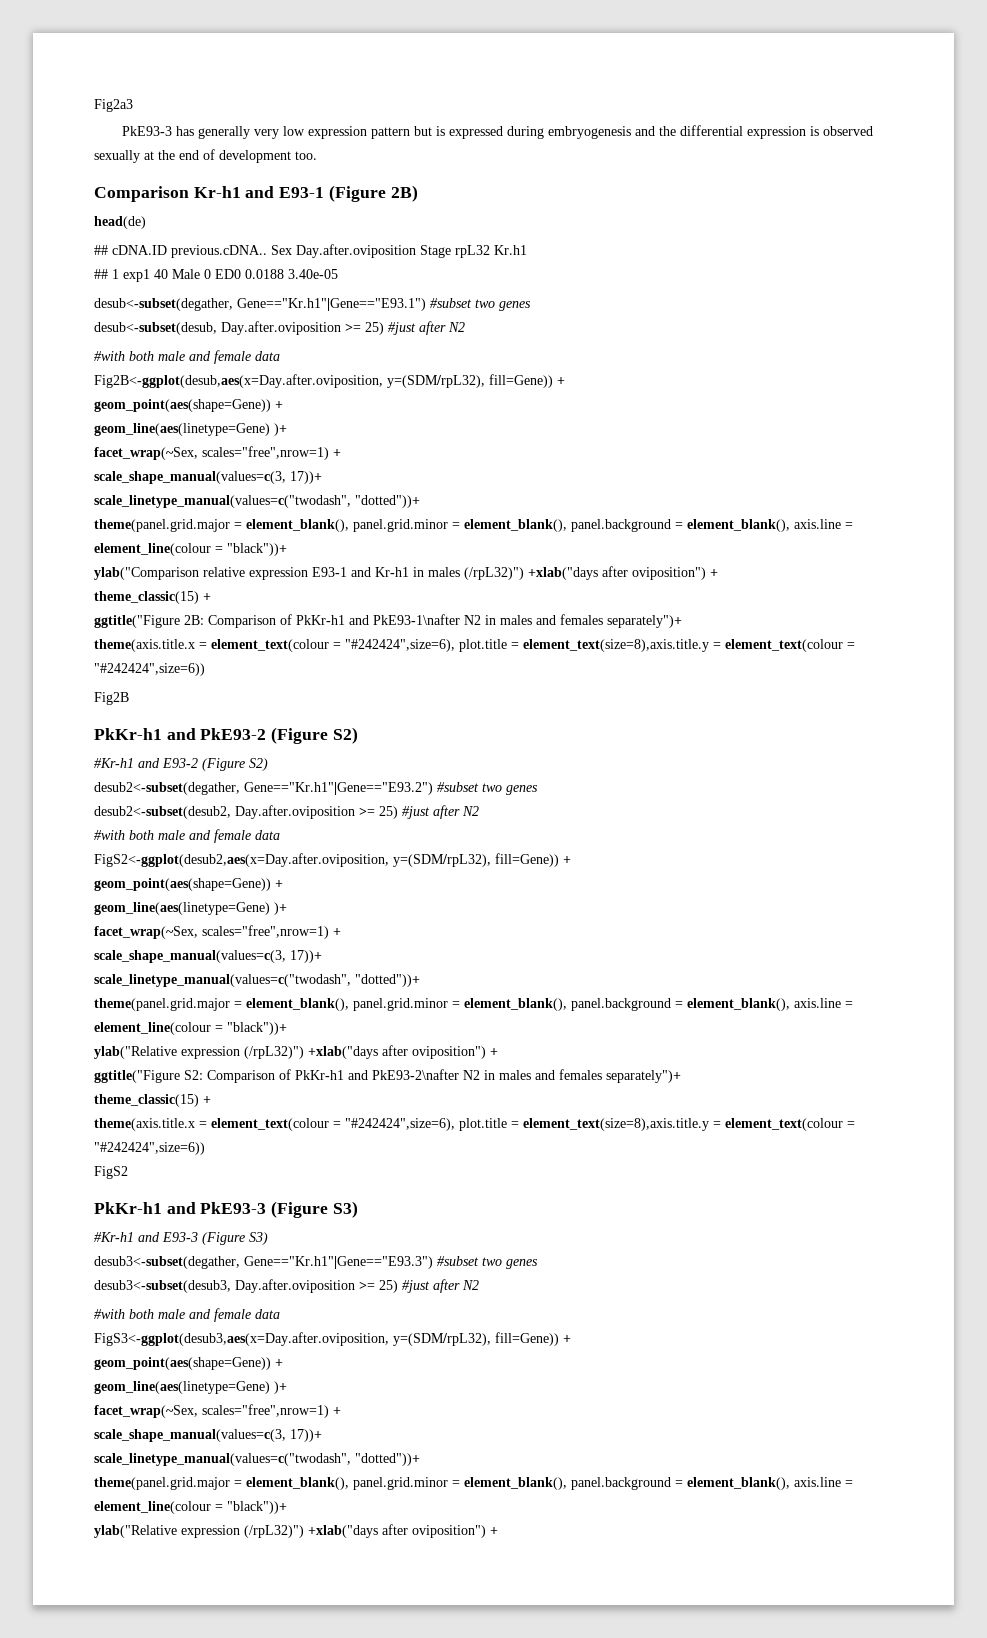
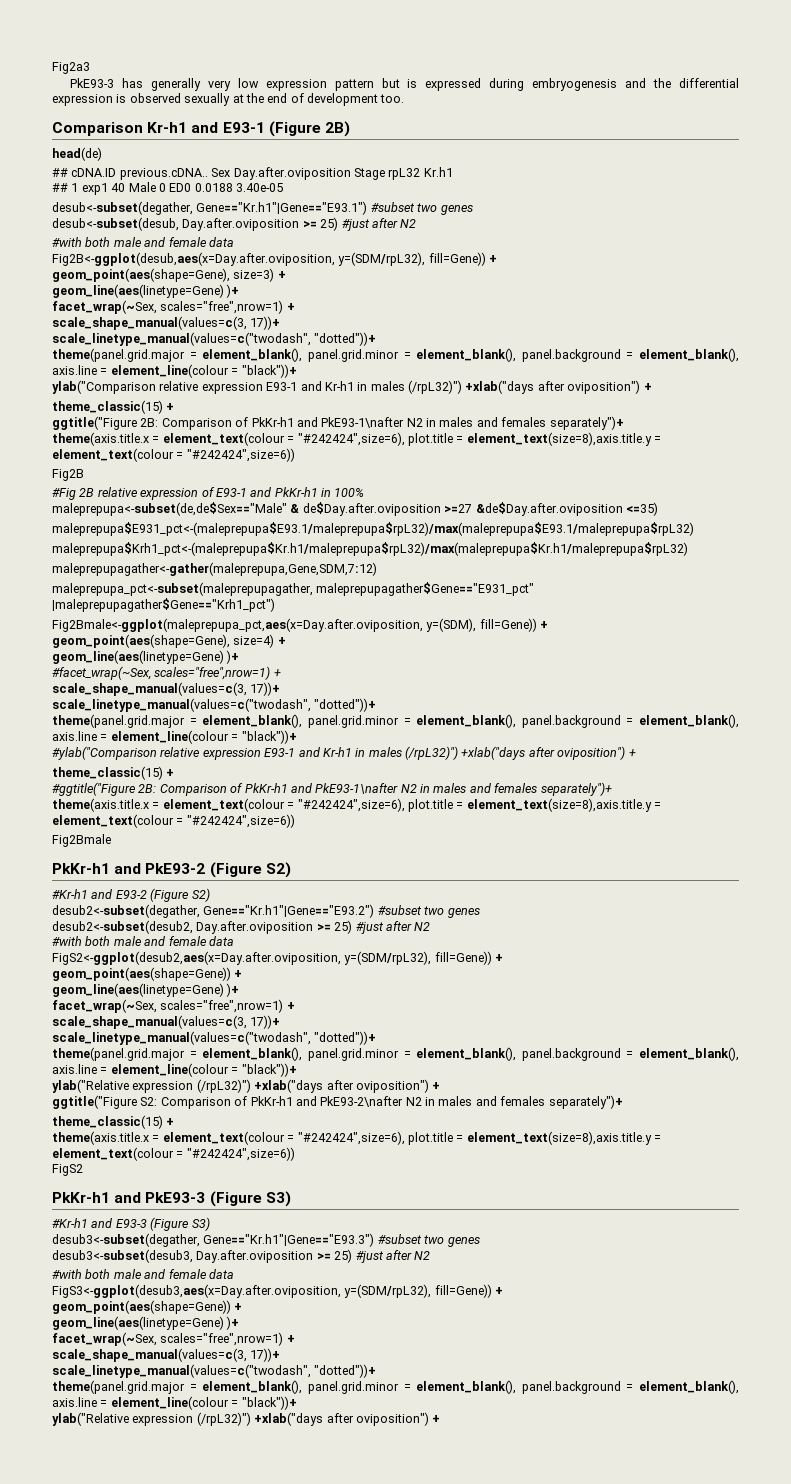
  Fig2B<-ggplot(desub,aes(x=Day.after.oviposition, y=(SDM/rpL32), fill=Gene)) +
- geom_point(aes(shape=Gene)) +
+ geom_point(aes(shape=Gene), size=3) +
+ #Fig 2B relative expression of E93-1 and PkKr-h1 in 100%
+ maleprepupa<-subset(de,de$Sex=="Male" & de$Day.after.oviposition >=27 &de$Day.after.oviposition <=35)
+ maleprepupa$E931_pct<-(maleprepupa$E93.1/maleprepupa$rpL32)/max(maleprepupa$E93.1/maleprepupa$rpL32)
+ maleprepupa$Krh1_pct<-(maleprepupa$Kr.h1/maleprepupa$rpL32)/max(maleprepupa$Kr.h1/maleprepupa$rpL32)
+ maleprepupagather<-gather(maleprepupa,Gene,SDM,7:12)
+ maleprepupa_pct<-subset(maleprepupagather, maleprepupagather$Gene=="E931_pct" |maleprepupagather$Gene=="Krh1_pct")
+ Fig2Bmale<-ggplot(maleprepupa_pct,aes(x=Day.after.oviposition, y=(SDM), fill=Gene)) +
+ geom_point(aes(shape=Gene), size=4) +
+ geom_line(aes(linetype=Gene) )+
+ #facet_wrap(~Sex, scales="free",nrow=1) +
+ scale_shape_manual(values=c(3, 17))+
+ scale_linetype_manual(values=c("twodash", "dotted"))+
+ theme(panel.grid.major = element_blank(), panel.grid.minor = element_blank(), panel.background = element_blank(), axis.line = element_line(colour = "black"))+
+ #ylab("Comparison relative expression E93-1 and Kr-h1 in males (/rpL32)") +xlab("days after oviposition") +
+ theme_classic(15) +
+ #ggtitle("Figure 2B: Comparison of PkKr-h1 and PkE93-1\nafter N2 in males and females separately")+
+ theme(axis.title.x = element_text(colour = "#242424",size=6), plot.title = element_text(size=8),axis.title.y = element_text(colour = "#242424",size=6))
+ Fig2Bmale

